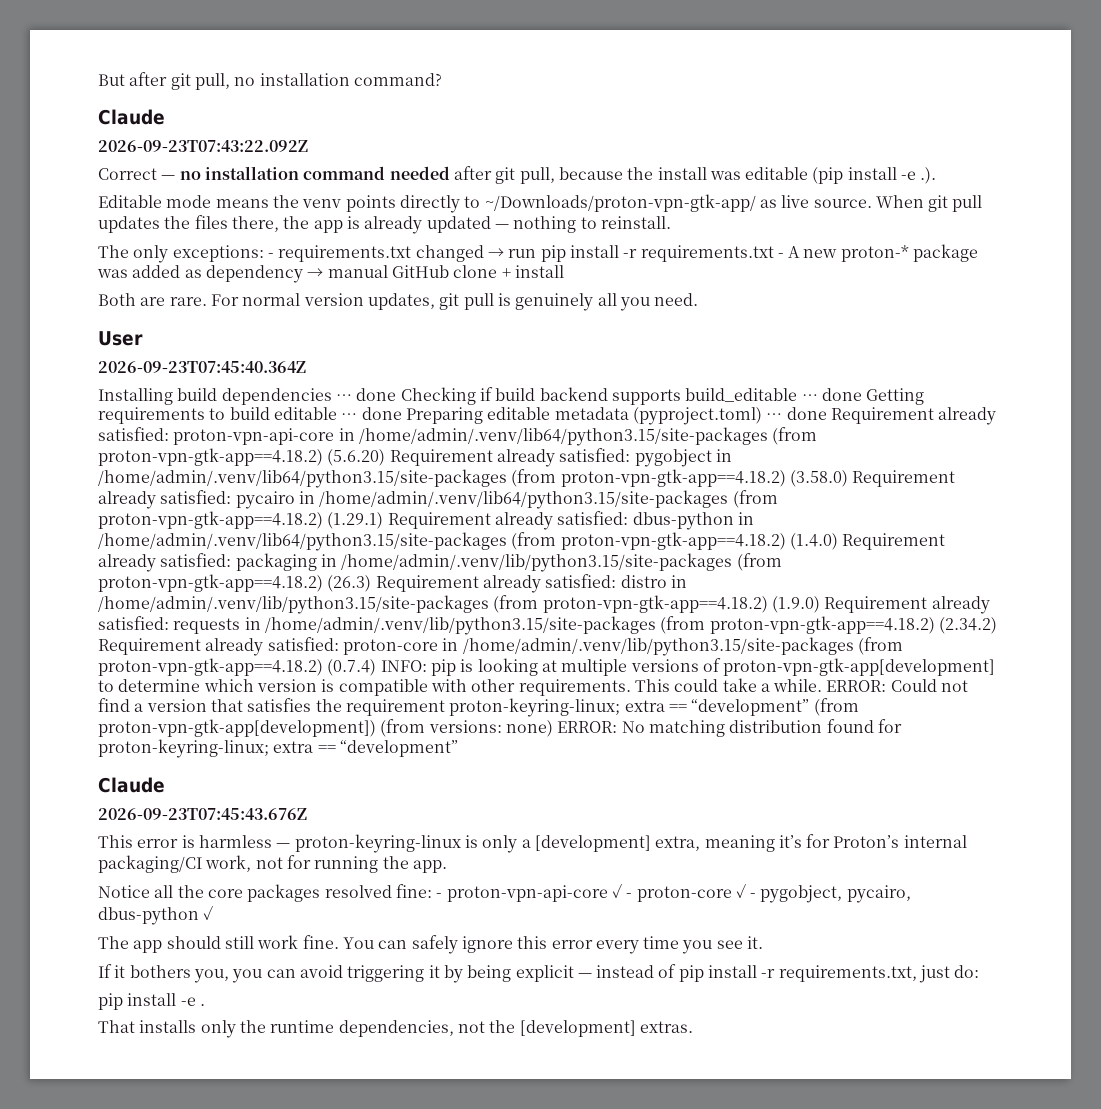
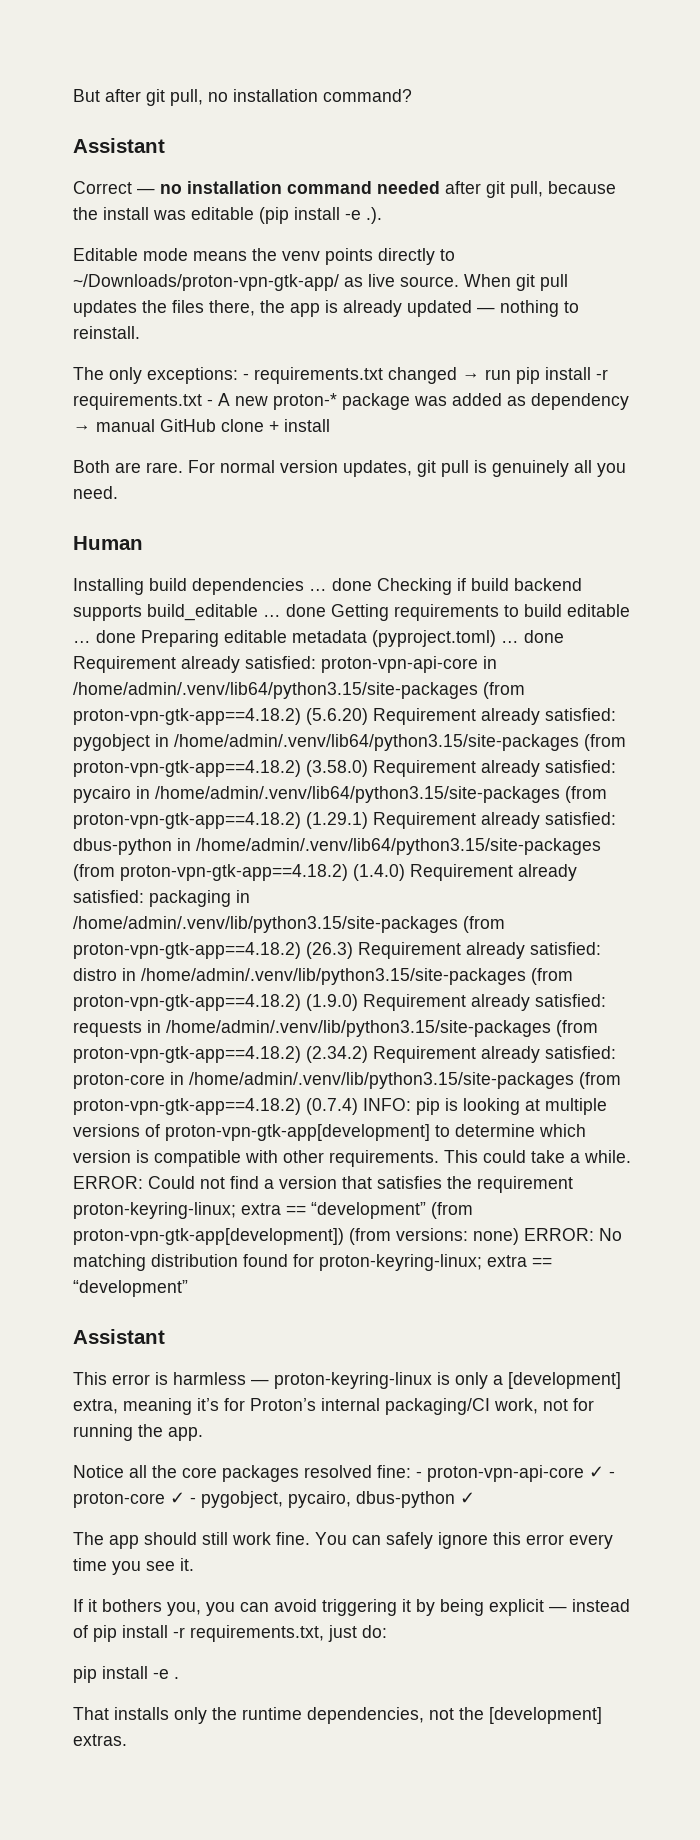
  But after git pull, no installation command?
- Claude
- 2026-09-23T07:43:22.092Z
+ Assistant
- User
- 2026-09-23T07:45:40.364Z
+ Human
  ERROR: Could not find a version that satisfies the requirement proton-keyring-linux; extra == “development” (from proton-vpn-gtk-app[development]) (from versions: none) ERROR: No matching distribution found for proton-keyring-linux; extra == “development”
- Claude
- 2026-09-23T07:45:43.676Z
+ Assistant

